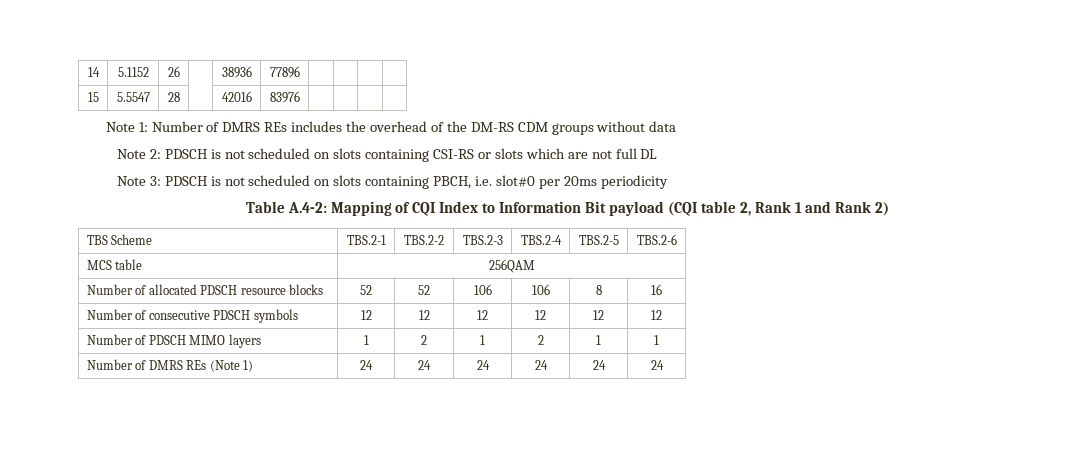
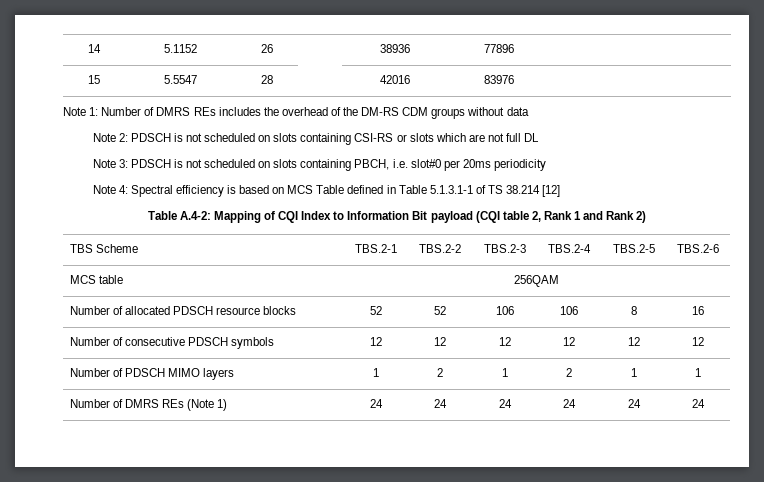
+ Note 4: Spectral efficiency is based on MCS Table defined in Table 5.1.3.1-1 of TS 38.214 [12]

